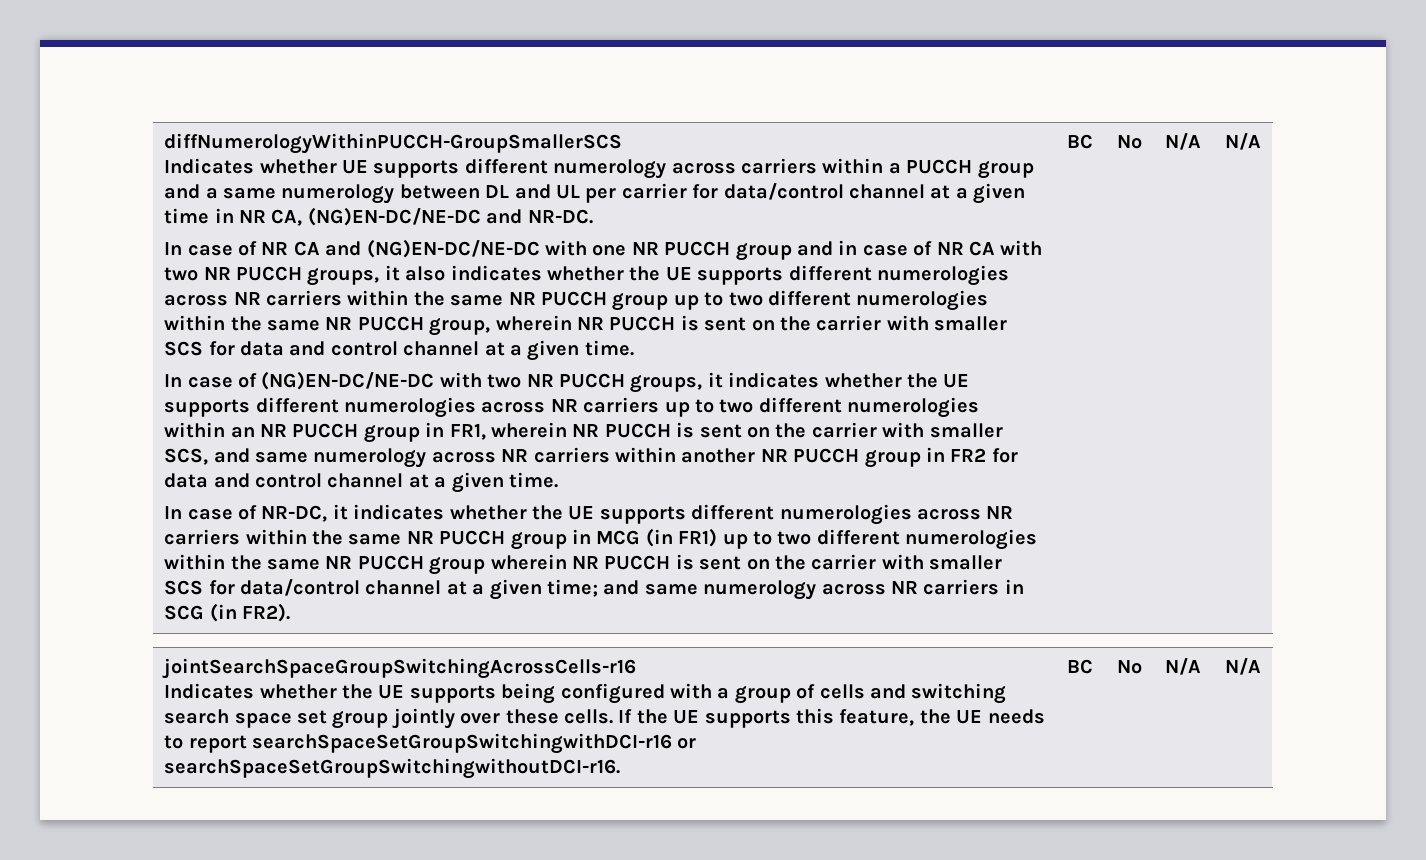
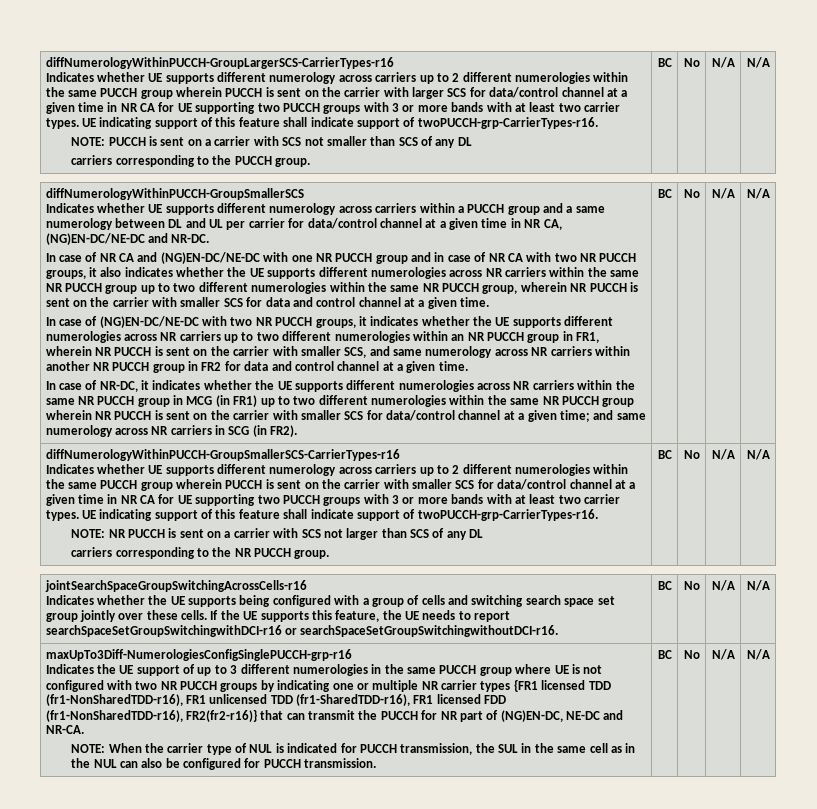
+ diffNumerologyWithinPUCCH-GroupLargerSCS-CarrierTypes-r16
+ Indicates whether UE supports different numerology across carriers up to 2 different numerologies within the same PUCCH group wherein PUCCH is sent on the carrier with larger SCS for data/control channel at a given time in NR CA for UE supporting two PUCCH groups with 3 or more bands with at least two carrier types. UE indicating support of this feature shall indicate support of twoPUCCH-grp-CarrierTypes-r16.
+ NOTE: PUCCH is sent on a carrier with SCS not smaller than SCS of any DL
+ carriers corresponding to the PUCCH group. | BC | No | N/A | N/A
+ diffNumerologyWithinPUCCH-GroupSmallerSCS-CarrierTypes-r16
+ Indicates whether UE supports different numerology across carriers up to 2 different numerologies within the same PUCCH group wherein PUCCH is sent on the carrier with smaller SCS for data/control channel at a given time in NR CA for UE supporting two PUCCH groups with 3 or more bands with at least two carrier types. UE indicating support of this feature shall indicate support of twoPUCCH-grp-CarrierTypes-r16.
+ NOTE: NR PUCCH is sent on a carrier with SCS not larger than SCS of any DL
+ carriers corresponding to the NR PUCCH group. | BC | No | N/A | N/A
+ maxUpTo3Diff-NumerologiesConfigSinglePUCCH-grp-r16
+ Indicates the UE support of up to 3 different numerologies in the same PUCCH group where UE is not configured with two NR PUCCH groups by indicating one or multiple NR carrier types {FR1 licensed TDD (fr1-NonSharedTDD-r16), FR1 unlicensed TDD (fr1-SharedTDD-r16), FR1 licensed FDD (fr1-NonSharedTDD-r16), FR2(fr2-r16)} that can transmit the PUCCH for NR part of (NG)EN-DC, NE-DC and NR-CA.
+ NOTE: When the carrier type of NUL is indicated for PUCCH transmission, the SUL in the same cell as in the NUL can also be configured for PUCCH transmission. | BC | No | N/A | N/A

